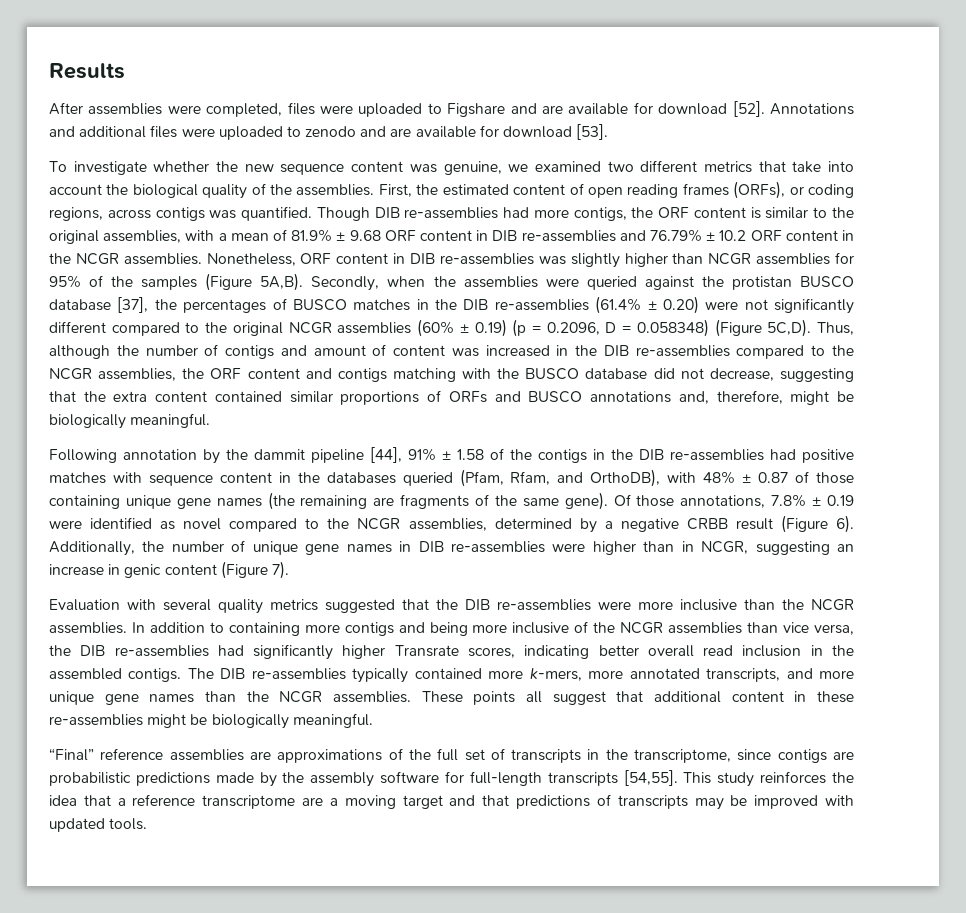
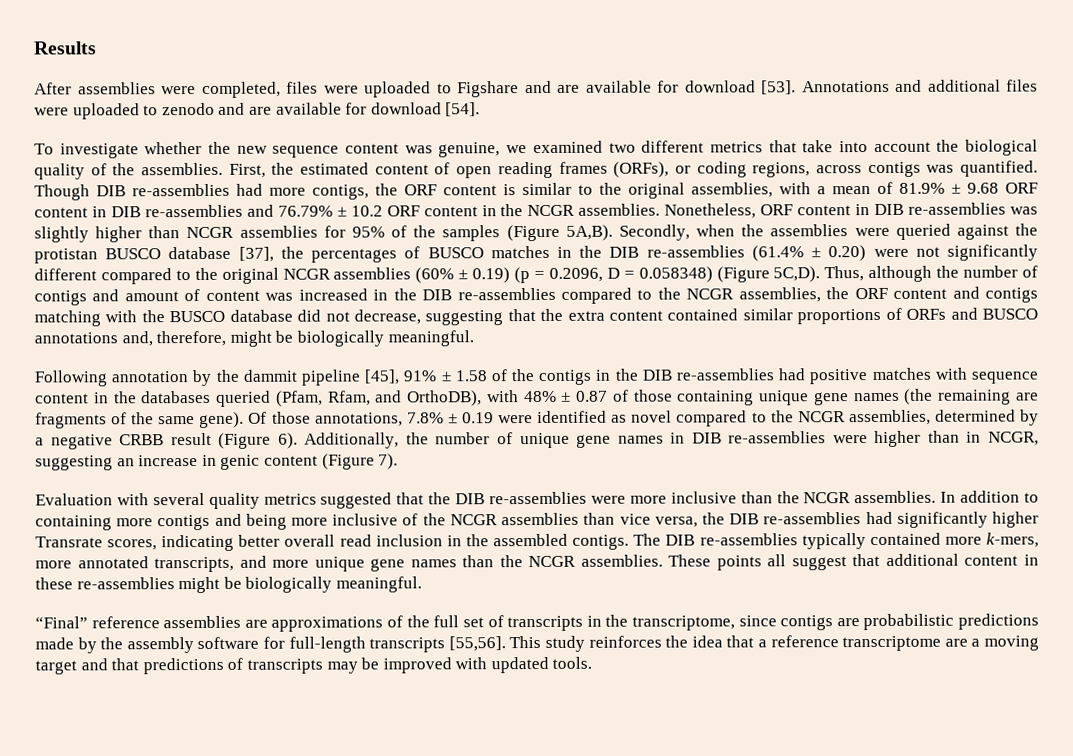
- After assemblies were completed, files were uploaded to Figshare and are available for download [52].
+ After assemblies were completed, files were uploaded to Figshare and are available for download [53].
- Annotations and additional files were uploaded to zenodo and are available for download [53].
+ Annotations and additional files were uploaded to zenodo and are available for download [54].
- Following annotation by the dammit pipeline [44], 91% ± 1.58 of the contigs in the DIB re-assemblies had positive matches with sequence content in the databases queried (Pfam, Rfam, and OrthoDB), with 48% ± 0.87 of those containing unique gene names (the remaining are fragments of the same gene).
+ Following annotation by the dammit pipeline [45], 91% ± 1.58 of the contigs in the DIB re-assemblies had positive matches with sequence content in the databases queried (Pfam, Rfam, and OrthoDB), with 48% ± 0.87 of those containing unique gene names (the remaining are fragments of the same gene).
- “Final” reference assemblies are approximations of the full set of transcripts in the transcriptome, since contigs are probabilistic predictions made by the assembly software for full-length transcripts [54,55].
+ “Final” reference assemblies are approximations of the full set of transcripts in the transcriptome, since contigs are probabilistic predictions made by the assembly software for full-length transcripts [55,56].

